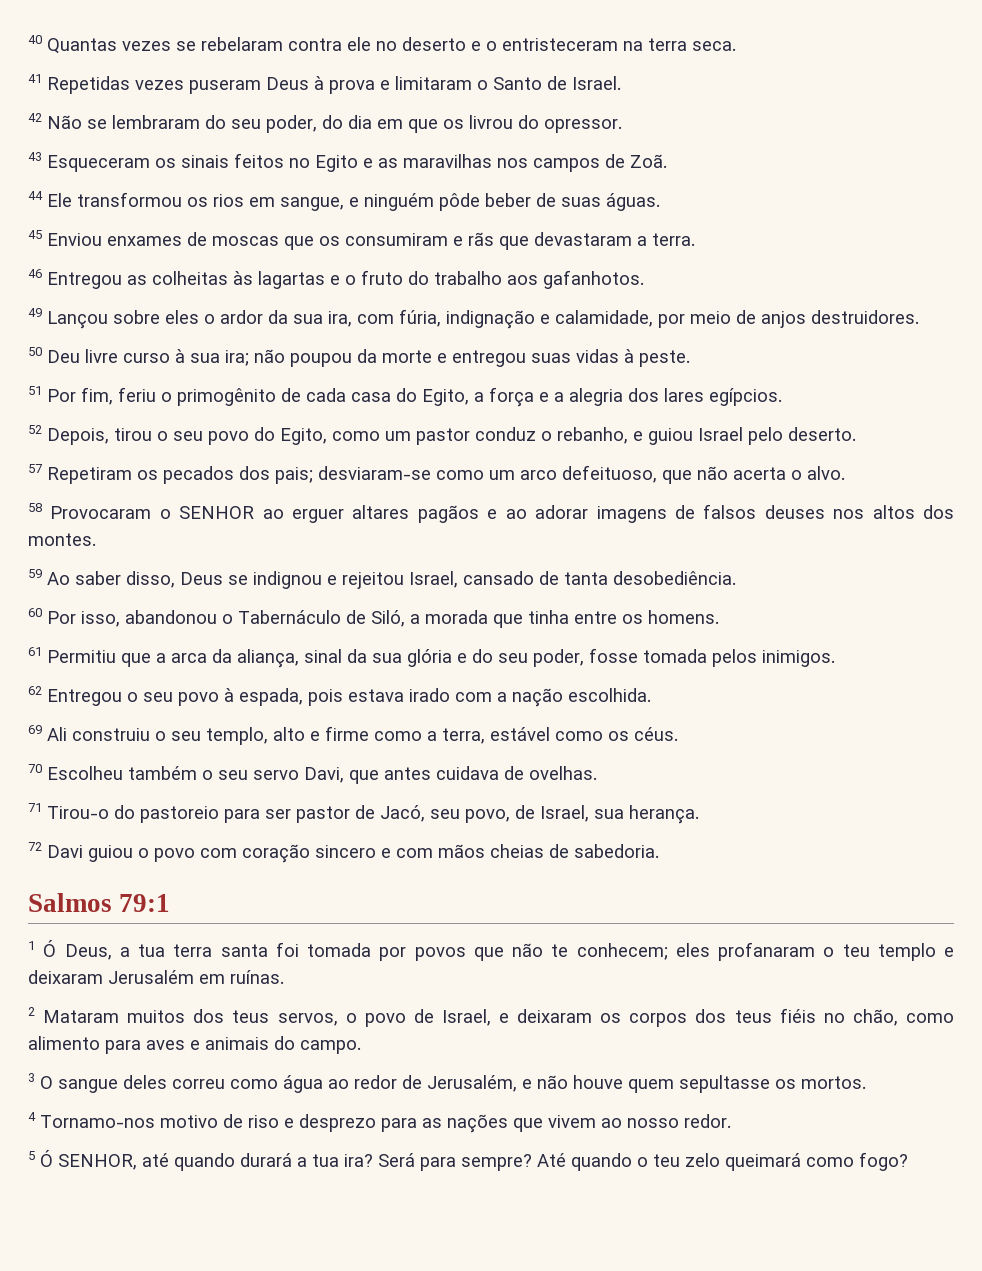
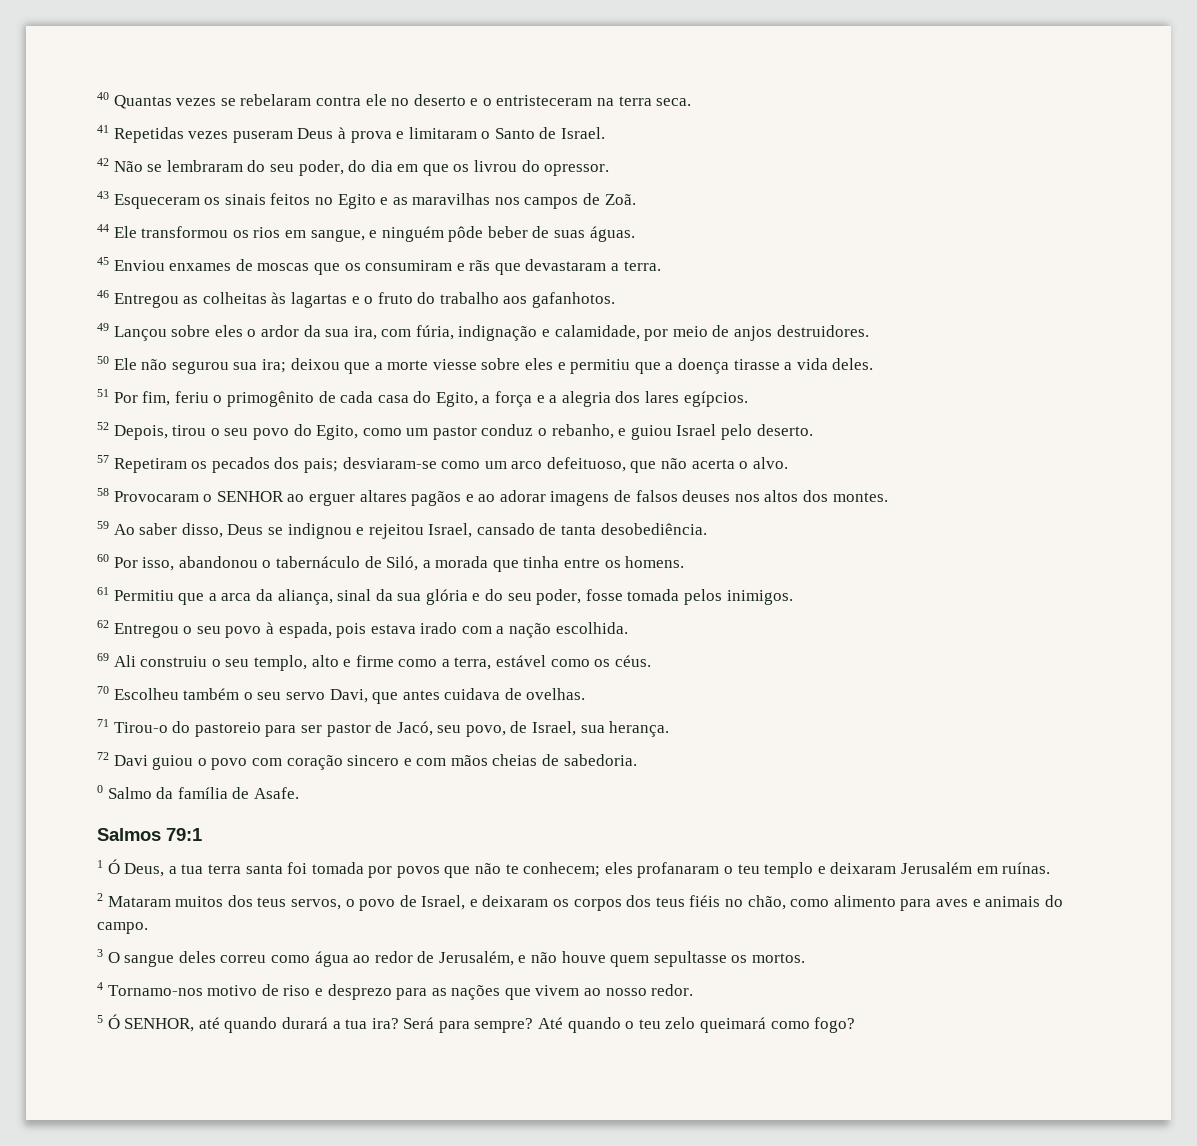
- 50 Deu livre curso à sua ira; não poupou da morte e entregou suas vidas à peste.
+ 50 Ele não segurou sua ira; deixou que a morte viesse sobre eles e permitiu que a doença tirasse a vida deles.
- 60 Por isso, abandonou o Tabernáculo de Siló, a morada que tinha entre os homens.
+ 60 Por isso, abandonou o tabernáculo de Siló, a morada que tinha entre os homens.
+ 0 Salmo da família de Asafe.

